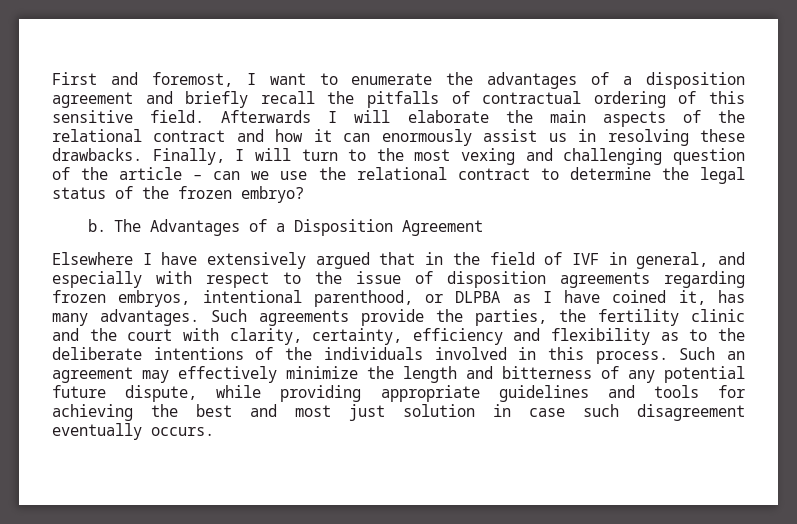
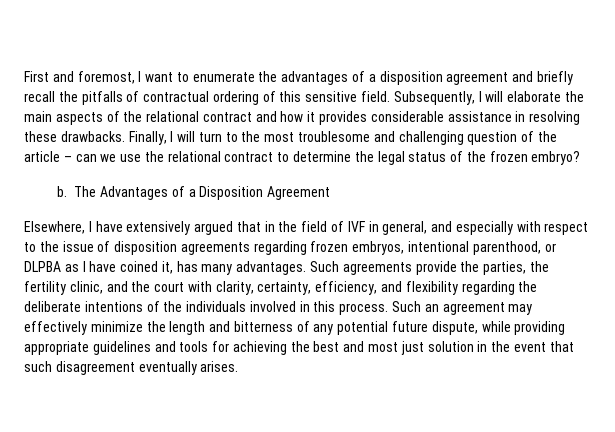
- Afterwards I will elaborate the main aspects of the relational contract and how it can enormously assist us in resolving these drawbacks.
+ Subsequently, I will elaborate the main aspects of the relational contract and how it provides considerable assistance in resolving these drawbacks.
- Finally, I will turn to the most vexing and challenging question of the article – can we use the relational contract to determine the legal status of the frozen embryo?
+ Finally, I will turn to the most troublesome and challenging question of the article – can we use the relational contract to determine the legal status of the frozen embryo?
- Elsewhere I have extensively argued that in the field of IVF in general, and especially with respect to the issue of disposition agreements regarding frozen embryos, intentional parenthood, or DLPBA as I have coined it, has many advantages.
+ Elsewhere, I have extensively argued that in the field of IVF in general, and especially with respect to the issue of disposition agreements regarding frozen embryos, intentional parenthood, or DLPBA as I have coined it, has many advantages.
- Such agreements provide the parties, the fertility clinic and the court with clarity, certainty, efficiency and flexibility as to the deliberate intentions of the individuals involved in this process.
+ Such agreements provide the parties, the fertility clinic, and the court with clarity, certainty, efficiency, and flexibility regarding the deliberate intentions of the individuals involved in this process.
- Such an agreement may effectively minimize the length and bitterness of any potential future dispute, while providing appropriate guidelines and tools for achieving the best and most just solution in case such disagreement eventually occurs.
+ Such an agreement may effectively minimize the length and bitterness of any potential future dispute, while providing appropriate guidelines and tools for achieving the best and most just solution in the event that such disagreement eventually arises.

